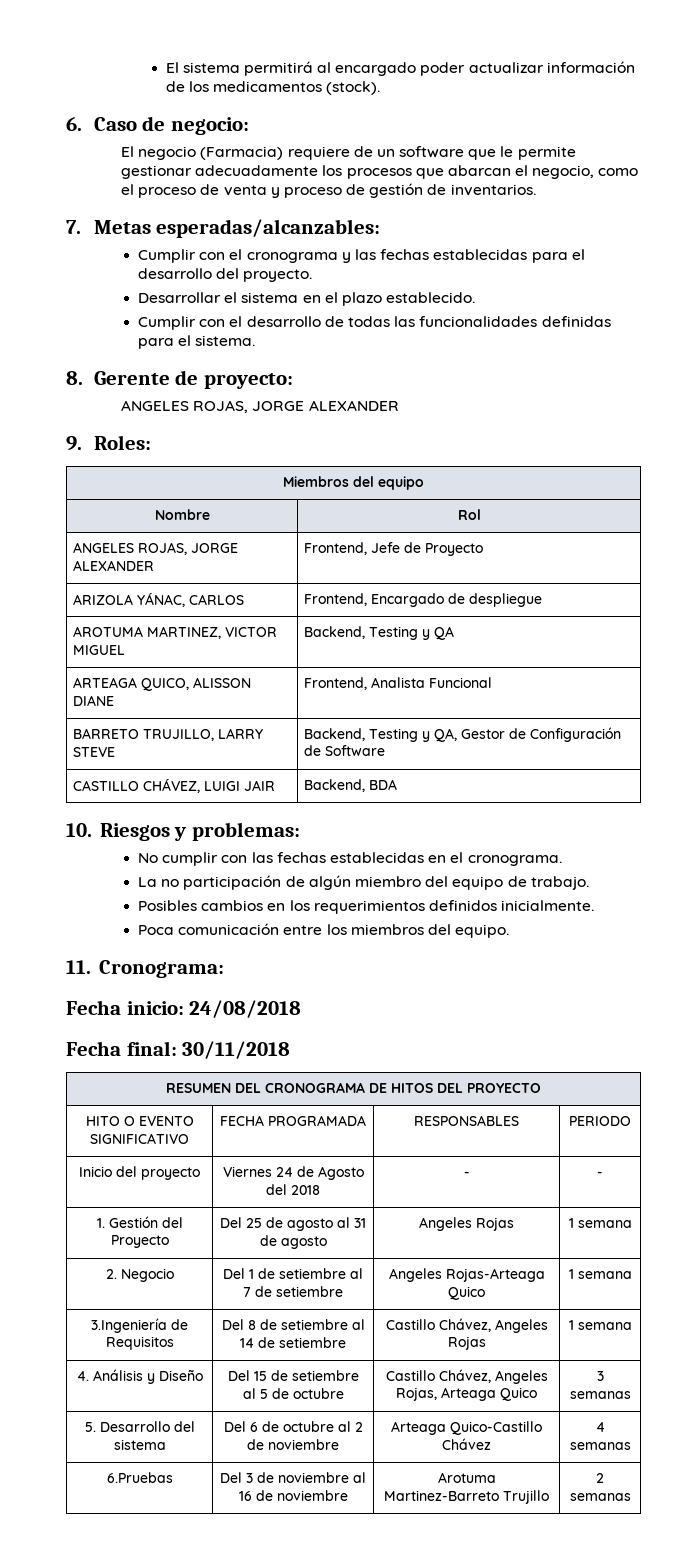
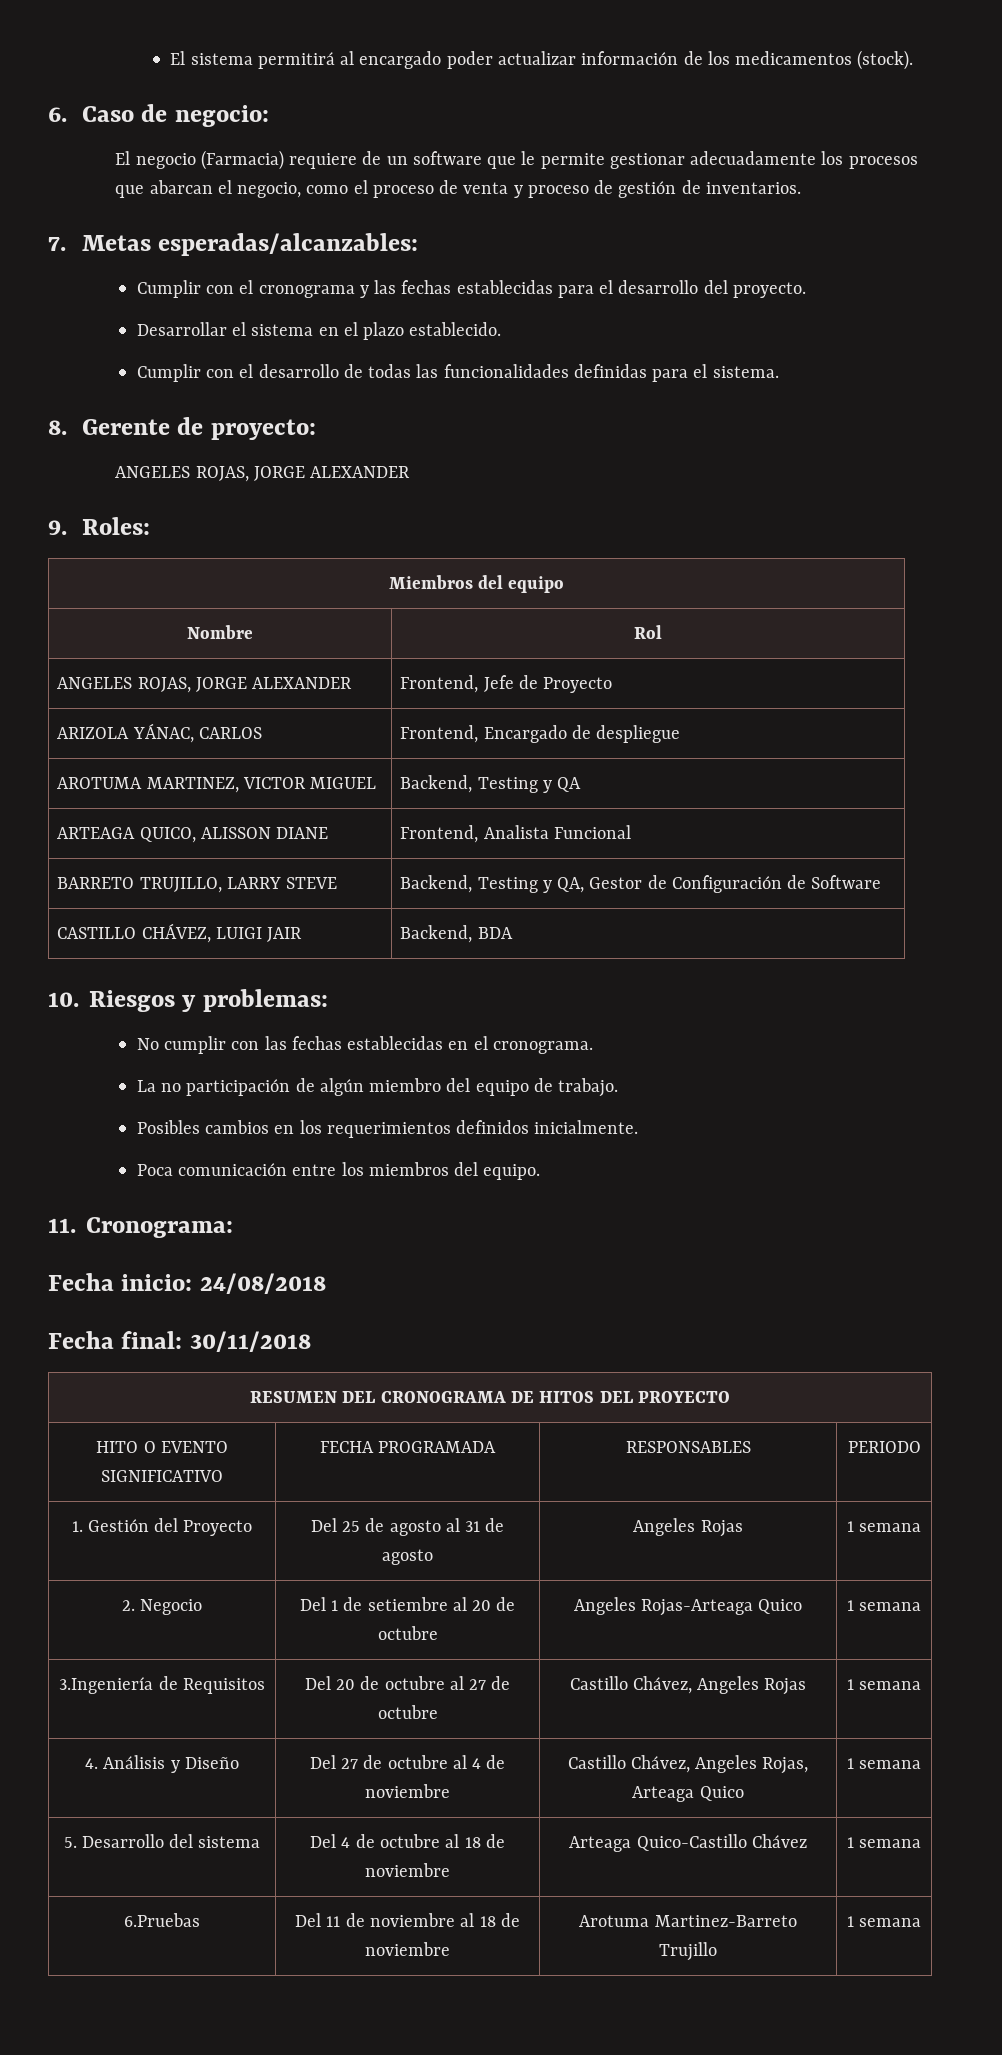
- Inicio del proyecto | Viernes 24 de Agosto del 2018 | - | -
- 2. Negocio | Del 1 de setiembre al 7 de setiembre | Angeles Rojas-Arteaga Quico | 1 semana
+ 2. Negocio | Del 1 de setiembre al 20 de octubre | Angeles Rojas-Arteaga Quico | 1 semana
- 3.Ingeniería de Requisitos | Del 8 de setiembre al 14 de setiembre | Castillo Chávez, Angeles Rojas | 1 semana
+ 3.Ingeniería de Requisitos | Del 20 de octubre al 27 de octubre | Castillo Chávez, Angeles Rojas | 1 semana
- 4. Análisis y Diseño | Del 15 de setiembre al 5 de octubre | Castillo Chávez, Angeles Rojas, Arteaga Quico | 3 semanas
+ 4. Análisis y Diseño | Del 27 de octubre al 4 de noviembre | Castillo Chávez, Angeles Rojas, Arteaga Quico | 1 semana
- 5. Desarrollo del sistema | Del 6 de octubre al 2 de noviembre | Arteaga Quico-Castillo Chávez | 4 semanas
+ 5. Desarrollo del sistema | Del 4 de octubre al 18 de noviembre | Arteaga Quico-Castillo Chávez | 1 semana
- 6.Pruebas | Del 3 de noviembre al 16 de noviembre | Arotuma Martinez-Barreto Trujillo | 2 semanas
+ 6.Pruebas | Del 11 de noviembre al 18 de noviembre | Arotuma Martinez-Barreto Trujillo | 1 semana

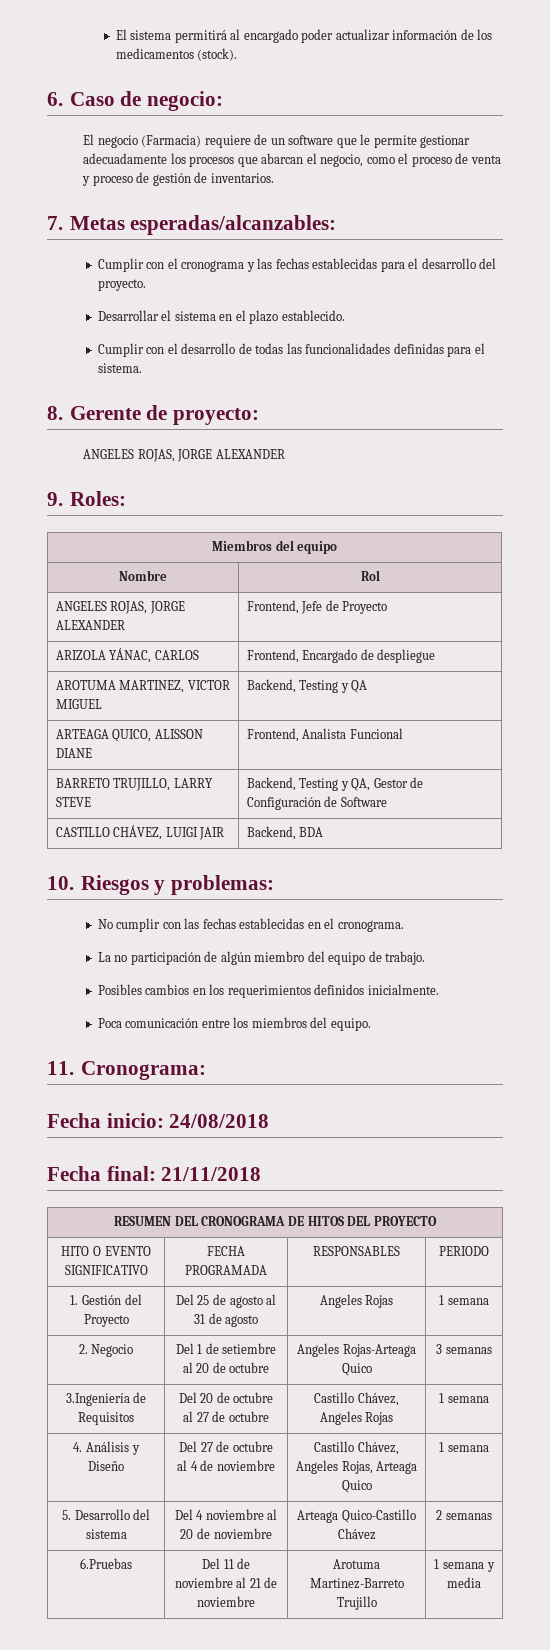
- Fecha final: 30/11/2018
+ Fecha final: 21/11/2018
- 2. Negocio | Del 1 de setiembre al 20 de octubre | Angeles Rojas-Arteaga Quico | 1 semana
+ 2. Negocio | Del 1 de setiembre al 20 de octubre | Angeles Rojas-Arteaga Quico | 3 semanas
- 5. Desarrollo del sistema | Del 4 de octubre al 18 de noviembre | Arteaga Quico-Castillo Chávez | 1 semana
+ 5. Desarrollo del sistema | Del 4 noviembre al 20 de noviembre | Arteaga Quico-Castillo Chávez | 2 semanas
- 6.Pruebas | Del 11 de noviembre al 18 de noviembre | Arotuma Martinez-Barreto Trujillo | 1 semana
+ 6.Pruebas | Del 11 de noviembre al 21 de noviembre | Arotuma Martinez-Barreto Trujillo | 1 semana y media

